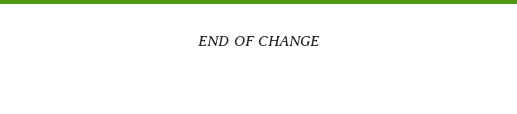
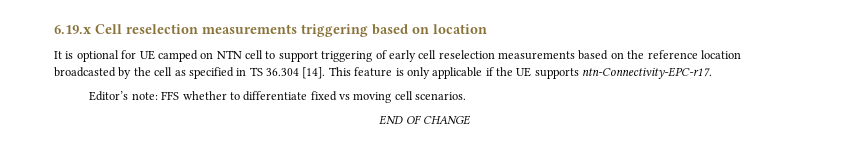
+ 6.19.x Cell reselection measurements triggering based on location
+ It is optional for UE camped on NTN cell to support triggering of early cell reselection measurements based on the reference location broadcasted by the cell as specified in TS 36.304 [14]. This feature is only applicable if the UE supports ntn-Connectivity-EPC-r17.
+ Editor’s note: FFS whether to differentiate fixed vs moving cell scenarios.

